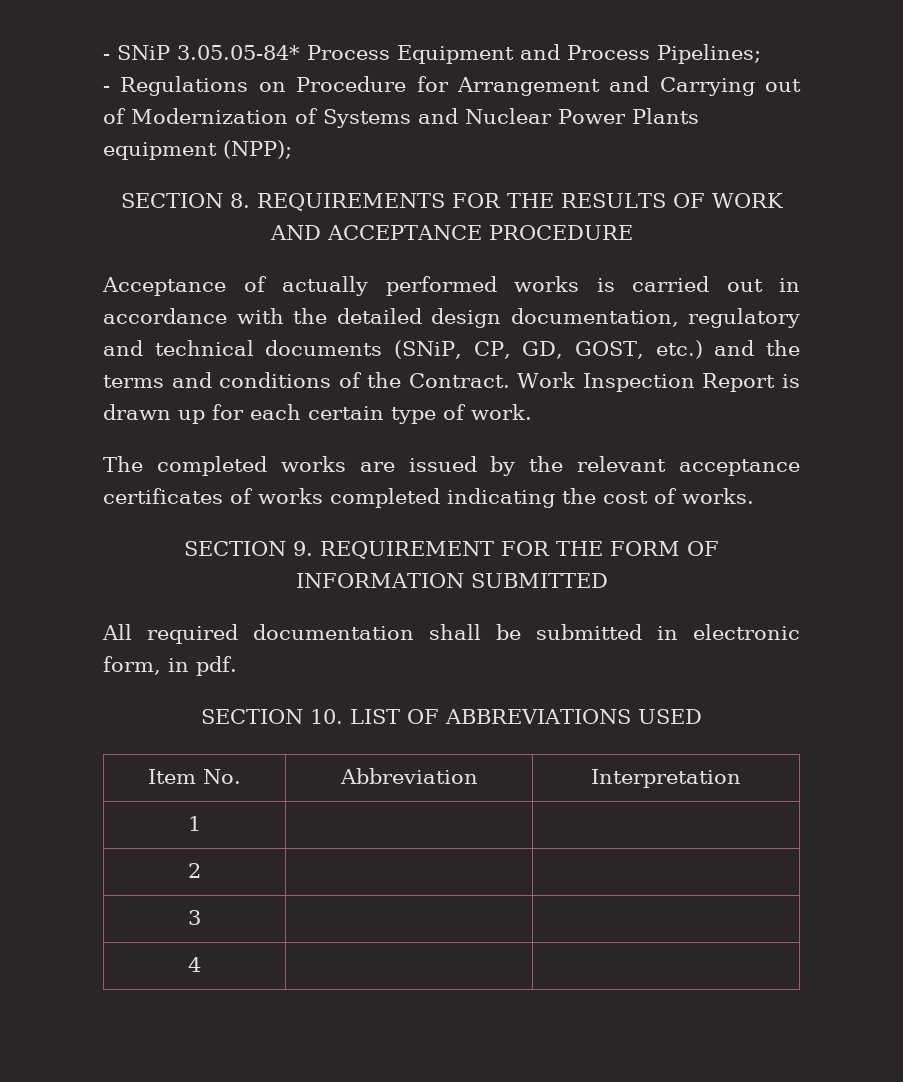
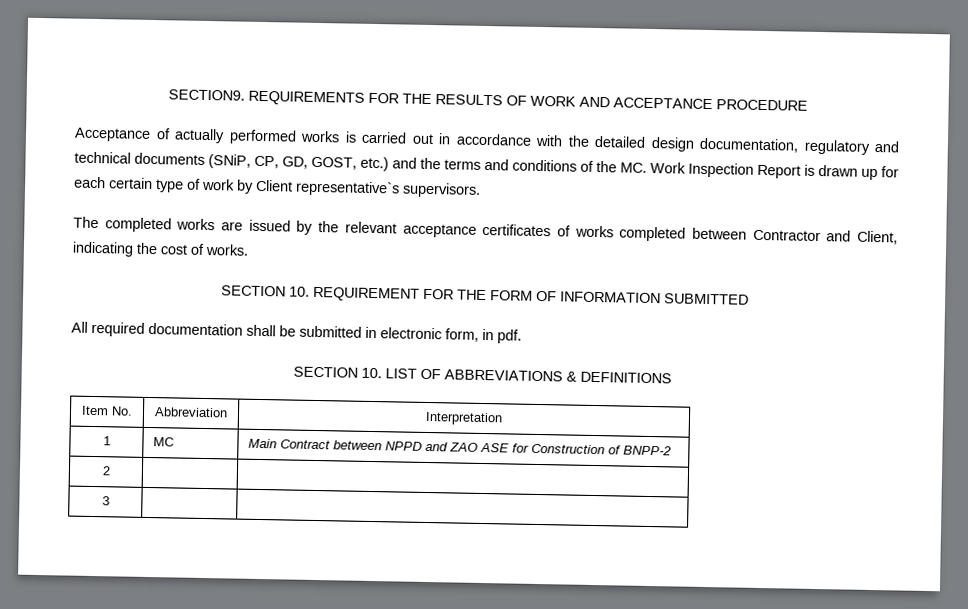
- - SNiP 3.05.05-84* Process Equipment and Process Pipelines;
- - Regulations on Procedure for Arrangement and Carrying out of Modernization of Systems and Nuclear Power Plants equipment (NPP);
- SECTION 8. REQUIREMENTS FOR THE RESULTS OF WORK AND ACCEPTANCE PROCEDURE
+ SECTION9. REQUIREMENTS FOR THE RESULTS OF WORK AND ACCEPTANCE PROCEDURE
- Acceptance of actually performed works is carried out in accordance with the detailed design documentation, regulatory and technical documents (SNiP, СP, GD, GOST, etc.) and the terms and conditions of the Contract. Work Inspection Report is drawn up for each certain type of work.
+ Acceptance of actually performed works is carried out in accordance with the detailed design documentation, regulatory and technical documents (SNiP, СP, GD, GOST, etc.) and the terms and conditions of the MC. Work Inspection Report is drawn up for each certain type of work by Client representative`s supervisors.
- The completed works are issued by the relevant acceptance certificates of works completed indicating the cost of works.
+ The completed works are issued by the relevant acceptance certificates of works completed between Contractor and Client, indicating the cost of works.
- SECTION 9. REQUIREMENT FOR THE FORM OF INFORMATION SUBMITTED
+ SECTION 10. REQUIREMENT FOR THE FORM OF INFORMATION SUBMITTED
- SECTION 10. LIST OF ABBREVIATIONS USED
+ SECTION 10. LIST OF ABBREVIATIONS & DEFINITIONS
- 1 | |
+ 1 | MC | Main Contract between NPPD and ZAO ASE for Construction of BNPP-2
- 4 | |

